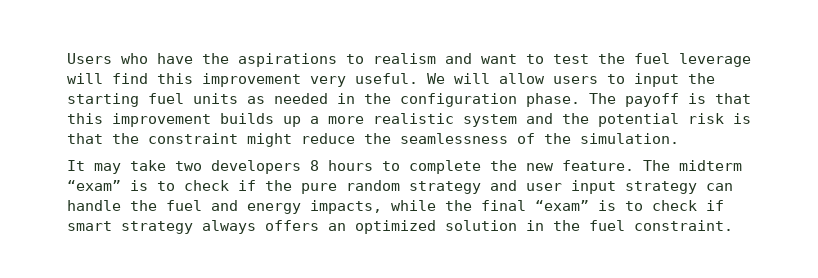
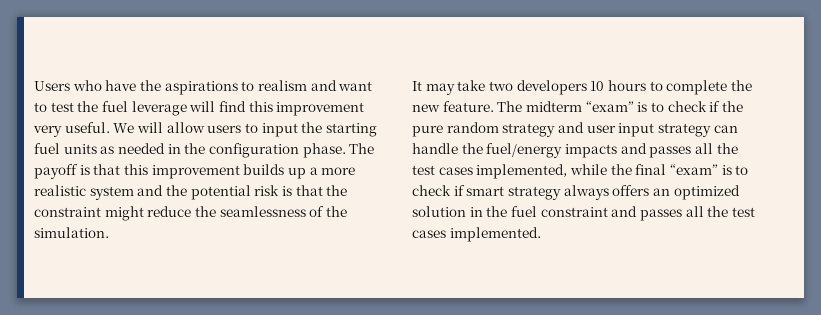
- It may take two developers 8 hours to complete the new feature.
+ It may take two developers 10 hours to complete the new feature.
- The midterm “exam” is to check if the pure random strategy and user input strategy can handle the fuel and energy impacts, while the final “exam” is to check if smart strategy always offers an optimized solution in the fuel constraint.
+ The midterm “exam” is to check if the pure random strategy and user input strategy can handle the fuel/energy impacts and passes all the test cases implemented, while the final “exam” is to check if smart strategy always offers an optimized solution in the fuel constraint and passes all the test cases implemented.

